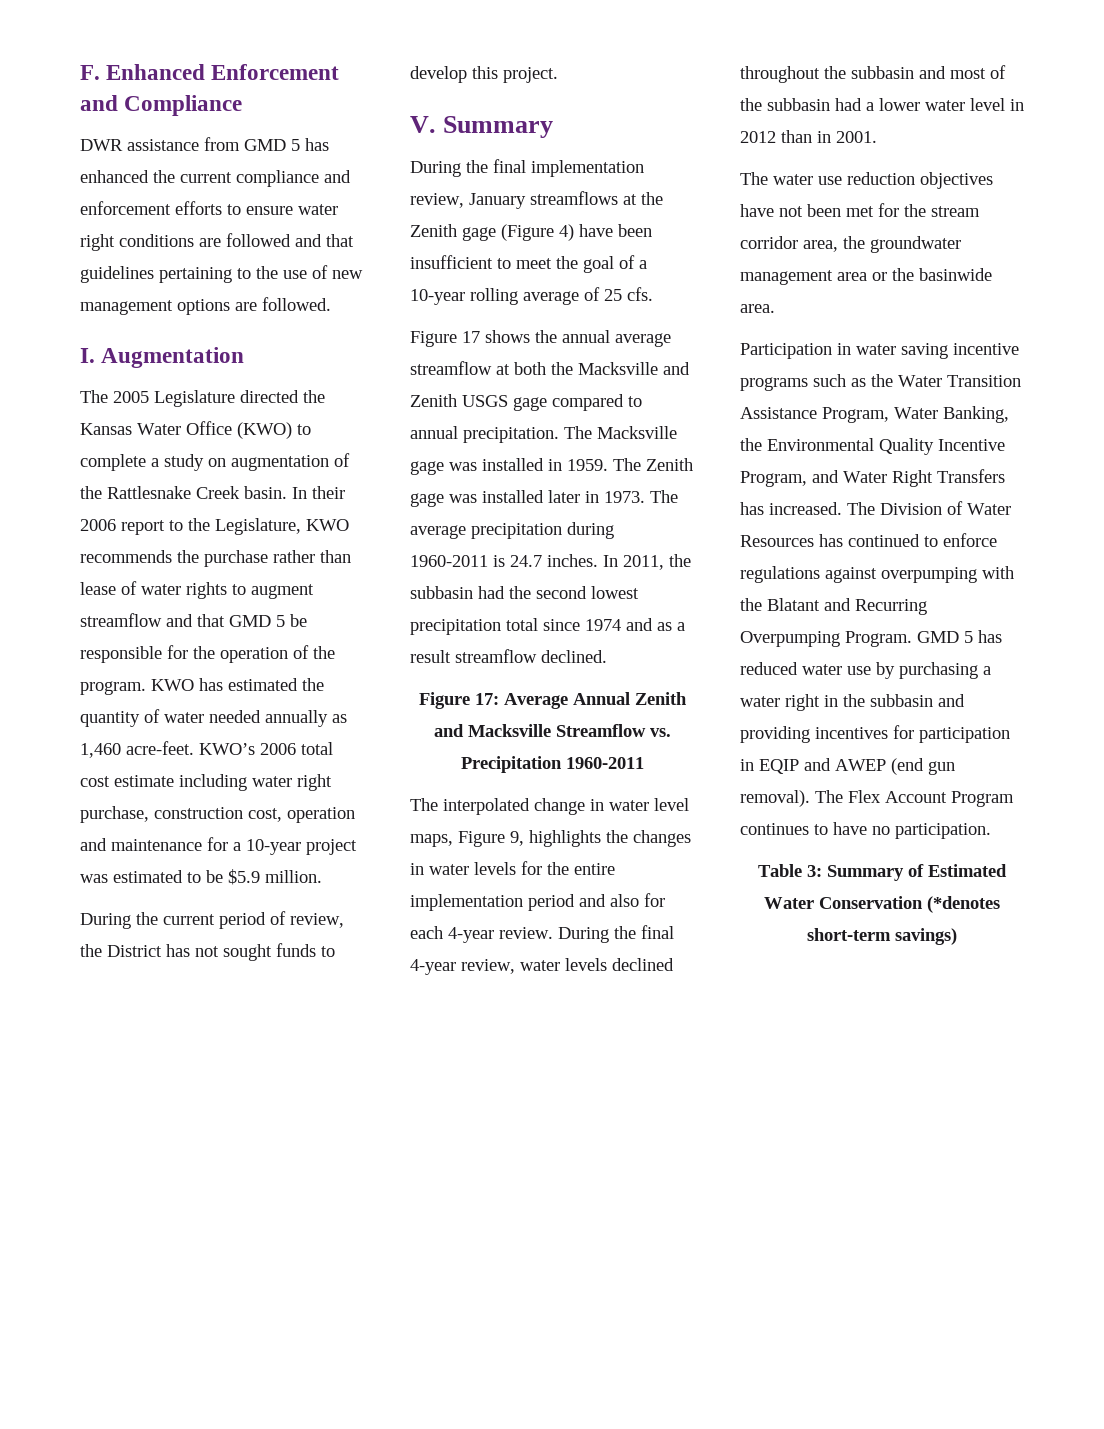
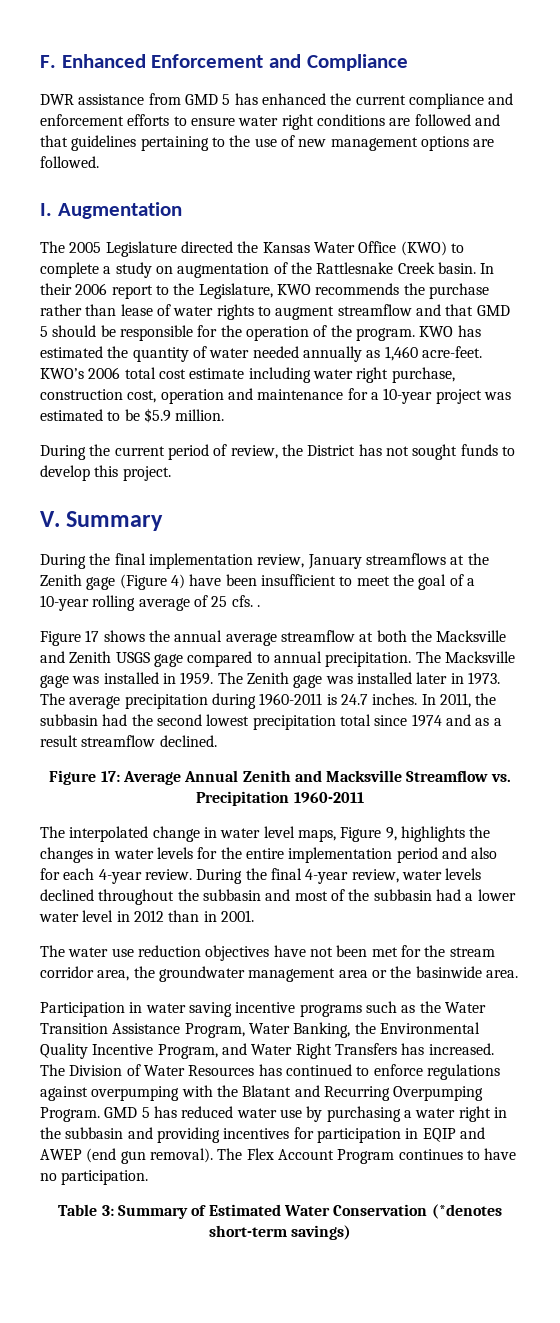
- In their 2006 report to the Legislature, KWO recommends the purchase rather than lease of water rights to augment streamflow and that GMD 5 be responsible for the operation of the program.
+ In their 2006 report to the Legislature, KWO recommends the purchase rather than lease of water rights to augment streamflow and that GMD 5 should be responsible for the operation of the program.
- During the final implementation review, January streamflows at the Zenith gage (Figure 4) have been insufficient to meet the goal of a 10-year rolling average of 25 cfs.
+ During the final implementation review, January streamflows at the Zenith gage (Figure 4) have been insufficient to meet the goal of a 10-year rolling average of 25 cfs. .

